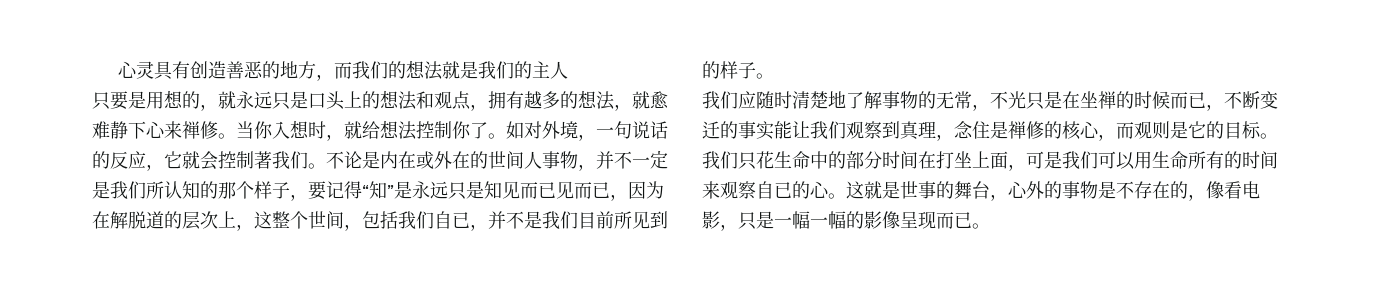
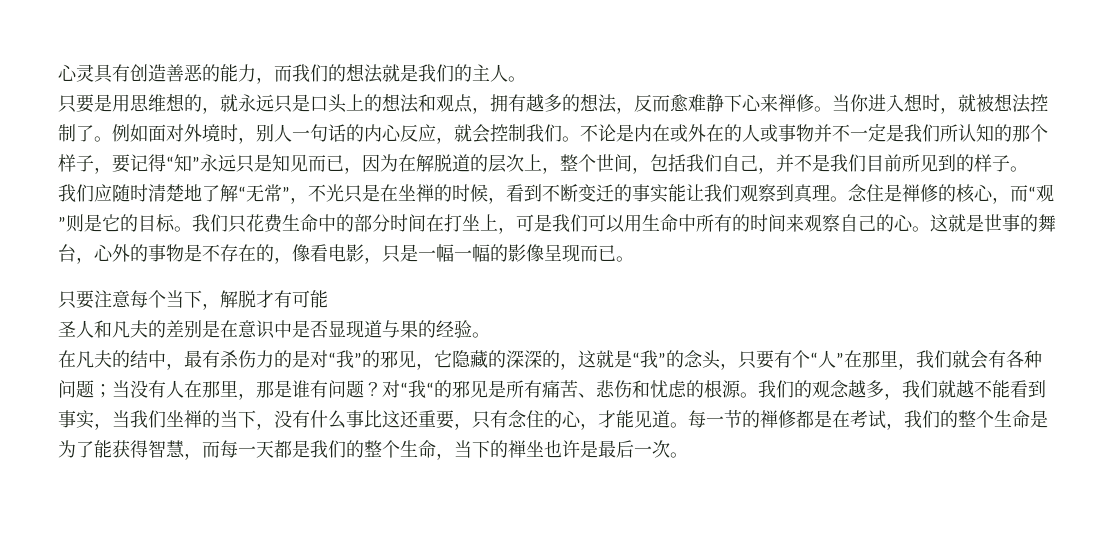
- 心灵具有创造善恶的地方，而我们的想法就是我们的主人
+ 心灵具有创造善恶的能力，而我们的想法就是我们的主人。
- 只要是用想的，就永远只是口头上的想法和观点，拥有越多的想法，就愈难静下心来禅修。
+ 只要是用思维想的，就永远只是口头上的想法和观点，拥有越多的想法，反而愈难静下心来禅修。
- 当你入想时，就给想法控制你了。如对外境，一句说话的反应，它就会控制著我们。
+ 当你进入想时，就被想法控制了。例如面对外境时，别人一句话的内心反应，就会控制我们。
- 不论是内在或外在的世间人事物，并不一定是我们所认知的那个样子，要记得“知”是永远只是知见而已见而已，因为在解脱道的层次上，这整个世间，包括我们自已，并不是我们目前所见到的样子。
+ 不论是内在或外在的人或事物并不一定是我们所认知的那个样子，要记得“知”永远只是知见而已，因为在解脱道的层次上，整个世间，包括我们自己，并不是我们目前所见到的样子。
- 我们应随时清楚地了解事物的无常，不光只是在坐禅的时候而已，不断变迁的事实能让我们观察到真理，念住是禅修的核心，而观则是它的目标。
+ 我们应随时清楚地了解“无常”，不光只是在坐禅的时候，看到不断变迁的事实能让我们观察到真理。念住是禅修的核心，而“观”则是它的目标。
- 我们只花生命中的部分时间在打坐上面，可是我们可以用生命所有的时间来观察自已的心。
+ 我们只花费生命中的部分时间在打坐上，可是我们可以用生命中所有的时间来观察自己的心。
+ 只要注意每个当下，解脱才有可能
+ 圣人和凡夫的差别是在意识中是否显现道与果的经验。
+ 在凡夫的结中，最有杀伤力的是对“我”的邪见，它隐藏的深深的，这就是“我”的念头，只要有个“人”在那里，我们就会有各种问题；当没有人在那里，那是谁有问题？对“我“的邪见是所有痛苦、悲伤和忧虑的根源。我们的观念越多，我们就越不能看到事实，当我们坐禅的当下，没有什么事比这还重要，只有念住的心，才能见道。每一节的禅修都是在考试，我们的整个生命是为了能获得智慧，而每一天都是我们的整个生命，当下的禅坐也许是最后一次。

